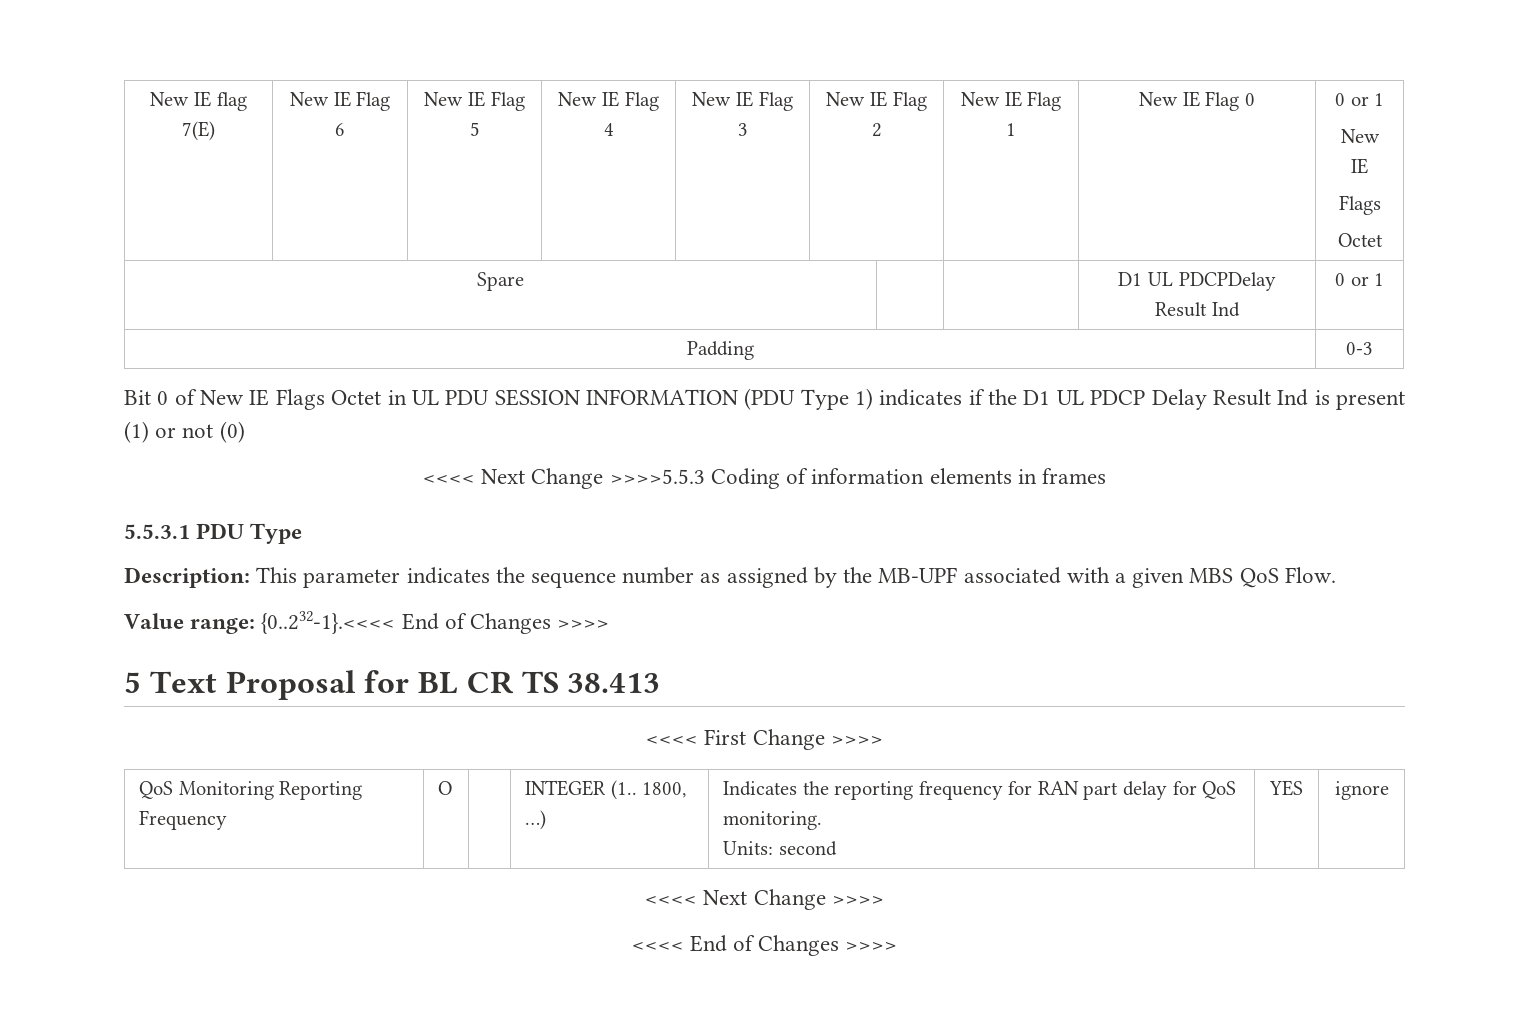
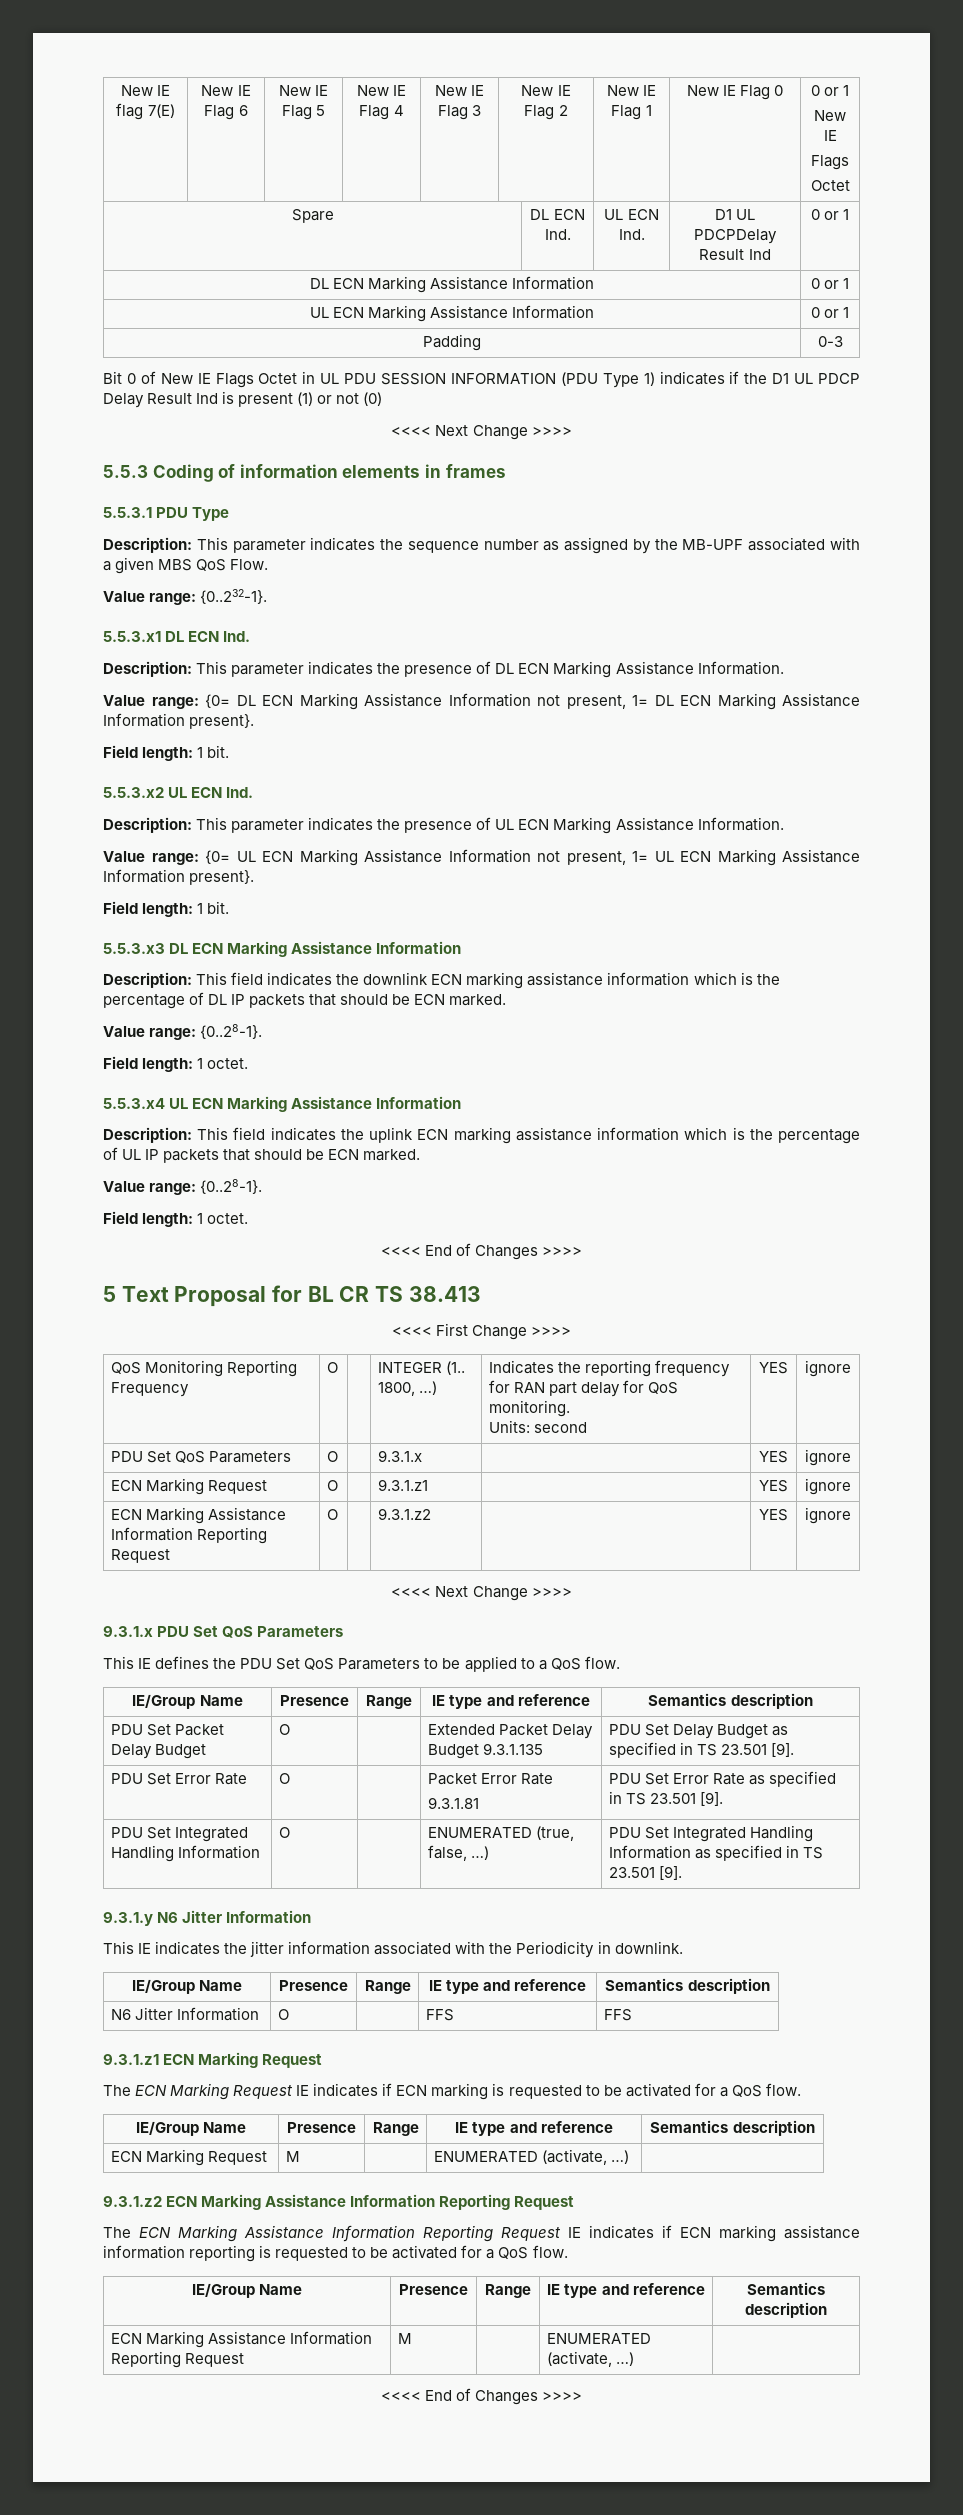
- Spare | | | D1 UL PDCPDelay Result Ind | 0 or 1
+ Spare | DL ECN Ind. | UL ECN Ind. | D1 UL PDCPDelay Result Ind | 0 or 1
+ DL ECN Marking Assistance Information | 0 or 1
+ UL ECN Marking Assistance Information | 0 or 1
  Bit 0 of New IE Flags Octet in UL PDU SESSION INFORMATION (PDU Type 1) indicates if the D1 UL PDCP Delay Result Ind is present (1) or not (0)
- <<<< Next Change >>>>5.5.3 Coding of information elements in frames
+ <<<< Next Change >>>>
+ 5.5.3 Coding of information elements in frames
- Value range: {0..232-1}.<<<< End of Changes >>>>
+ Value range: {0..232-1}.
+ 5.5.3.x1 DL ECN Ind.
+ Description: This parameter indicates the presence of DL ECN Marking Assistance Information.
+ Value range: {0= DL ECN Marking Assistance Information not present, 1= DL ECN Marking Assistance Information present}.
+ Field length: 1 bit.
+ 5.5.3.x2 UL ECN Ind.
+ Description: This parameter indicates the presence of UL ECN Marking Assistance Information.
+ Value range: {0= UL ECN Marking Assistance Information not present, 1= UL ECN Marking Assistance Information present}.
+ Field length: 1 bit.
+ 5.5.3.x3 DL ECN Marking Assistance Information
+ Description: This field indicates the downlink ECN marking assistance information which is the percentage of DL IP packets that should be ECN marked.
+ Value range: {0..28-1}.
+ Field length: 1 octet.
+ 5.5.3.x4 UL ECN Marking Assistance Information
+ Description: This field indicates the uplink ECN marking assistance information which is the percentage of UL IP packets that should be ECN marked.
+ Value range: {0..28-1}.
+ Field length: 1 octet.
+ <<<< End of Changes >>>>
+ PDU Set QoS Parameters | O | | 9.3.1.x | | YES | ignore
+ ECN Marking Request | O | | 9.3.1.z1 | | YES | ignore
+ ECN Marking Assistance Information Reporting Request | O | | 9.3.1.z2 | | YES | ignore
  <<<< Next Change >>>>
+ 9.3.1.x PDU Set QoS Parameters
+ This IE defines the PDU Set QoS Parameters to be applied to a QoS flow.
+ IE/Group Name | Presence | Range | IE type and reference | Semantics description
+ PDU Set Packet Delay Budget | O | | Extended Packet Delay Budget 9.3.1.135 | PDU Set Delay Budget as specified in TS 23.501 [9].
+ PDU Set Error Rate | O | | Packet Error Rate
+ 9.3.1.81 | PDU Set Error Rate as specified in TS 23.501 [9].
+ PDU Set Integrated Handling Information | O | | ENUMERATED (true, false, …) | PDU Set Integrated Handling Information as specified in TS 23.501 [9].
+ 9.3.1.y N6 Jitter Information
+ This IE indicates the jitter information associated with the Periodicity in downlink.
+ IE/Group Name | Presence | Range | IE type and reference | Semantics description
+ N6 Jitter Information | O | | FFS | FFS
+ 9.3.1.z1 ECN Marking Request
+ The ECN Marking Request IE indicates if ECN marking is requested to be activated for a QoS flow.
+ IE/Group Name | Presence | Range | IE type and reference | Semantics description
+ ECN Marking Request | M | | ENUMERATED (activate, …) |
+ 9.3.1.z2 ECN Marking Assistance Information Reporting Request
+ The ECN Marking Assistance Information Reporting Request IE indicates if ECN marking assistance information reporting is requested to be activated for a QoS flow.
+ IE/Group Name | Presence | Range | IE type and reference | Semantics description
+ ECN Marking Assistance Information Reporting Request | M | | ENUMERATED (activate, …) |

